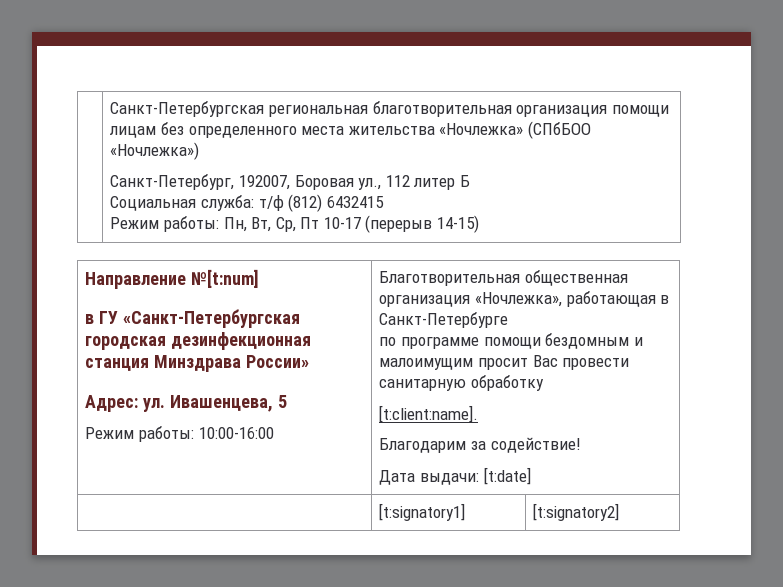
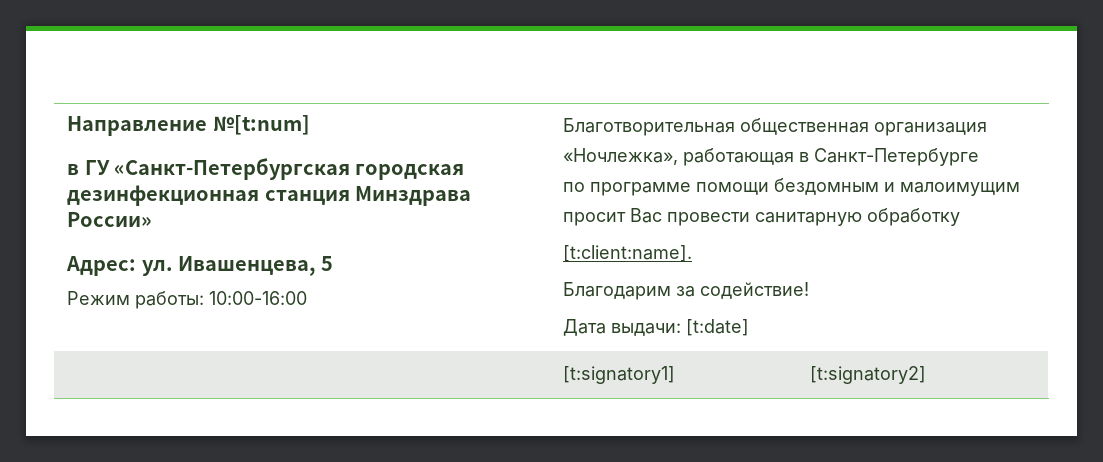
- Санкт-Петербургская региональная благотворительная организация помощи лицам без определенного места жительства «Ночлежка» (СПбБОО «Ночлежка»)
- Санкт-Петербург, 192007, Боровая ул., 112 литер Б
- Социальная служба: т/ф (812) 6432415
- Режим работы: Пн, Вт, Ср, Пт 10-17 (перерыв 14-15)

